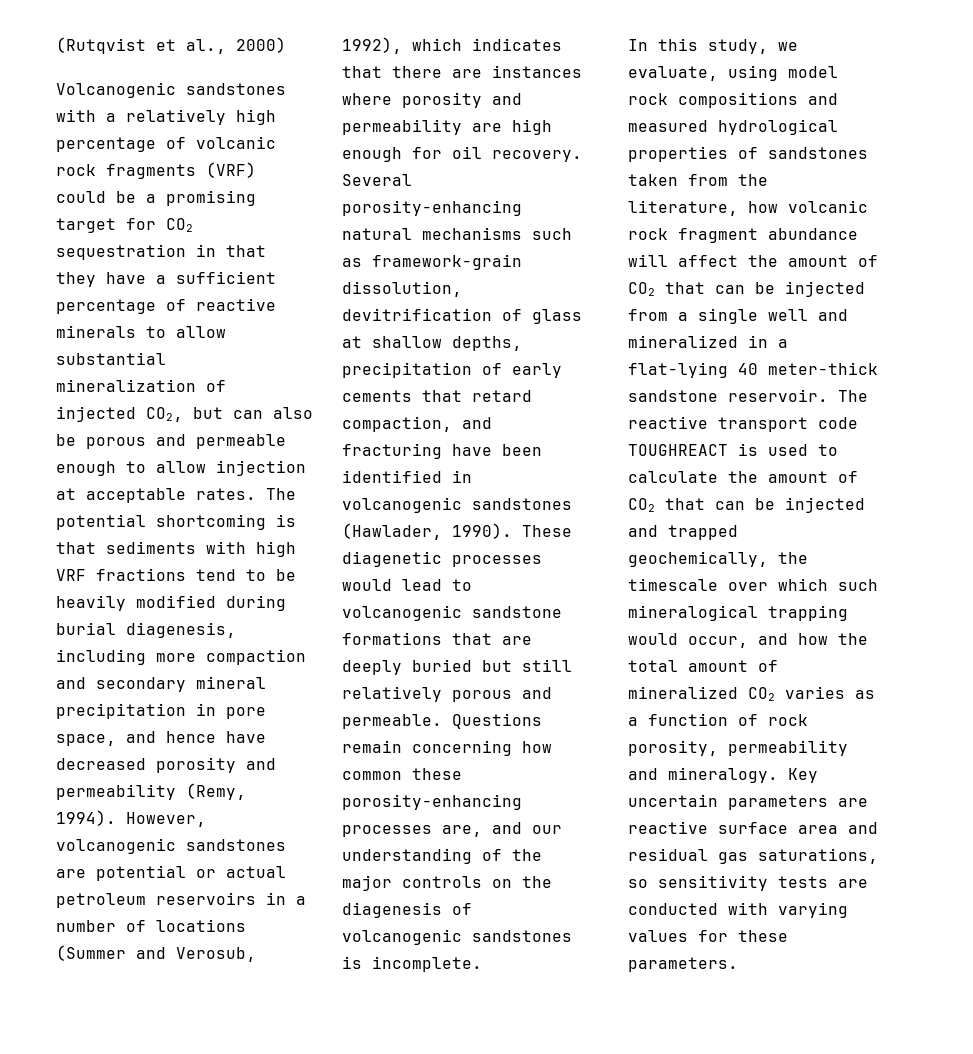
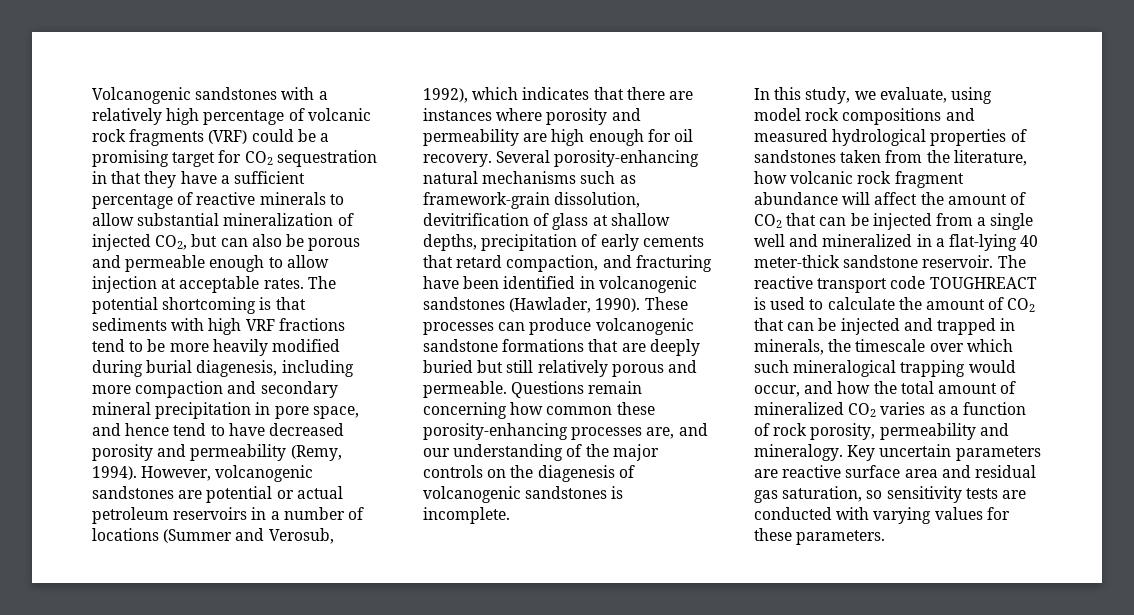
- (Rutqvist et al., 2000)
- The potential shortcoming is that sediments with high VRF fractions tend to be heavily modified during burial diagenesis, including more compaction and secondary mineral precipitation in pore space, and hence have decreased porosity and permeability (Remy, 1994).
+ The potential shortcoming is that sediments with high VRF fractions tend to be more heavily modified during burial diagenesis, including more compaction and secondary mineral precipitation in pore space, and hence tend to have decreased porosity and permeability (Remy, 1994).
- These diagenetic processes would lead to volcanogenic sandstone formations that are deeply buried but still relatively porous and permeable.
+ These processes can produce volcanogenic sandstone formations that are deeply buried but still relatively porous and permeable.
- The reactive transport code TOUGHREACT is used to calculate the amount of CO2 that can be injected and trapped geochemically, the timescale over which such mineralogical trapping would occur, and how the total amount of mineralized CO2 varies as a function of rock porosity, permeability and mineralogy.
+ The reactive transport code TOUGHREACT is used to calculate the amount of CO2 that can be injected and trapped in minerals, the timescale over which such mineralogical trapping would occur, and how the total amount of mineralized CO2 varies as a function of rock porosity, permeability and mineralogy.
- Key uncertain parameters are reactive surface area and residual gas saturations, so sensitivity tests are conducted with varying values for these parameters.
+ Key uncertain parameters are reactive surface area and residual gas saturation, so sensitivity tests are conducted with varying values for these parameters.

